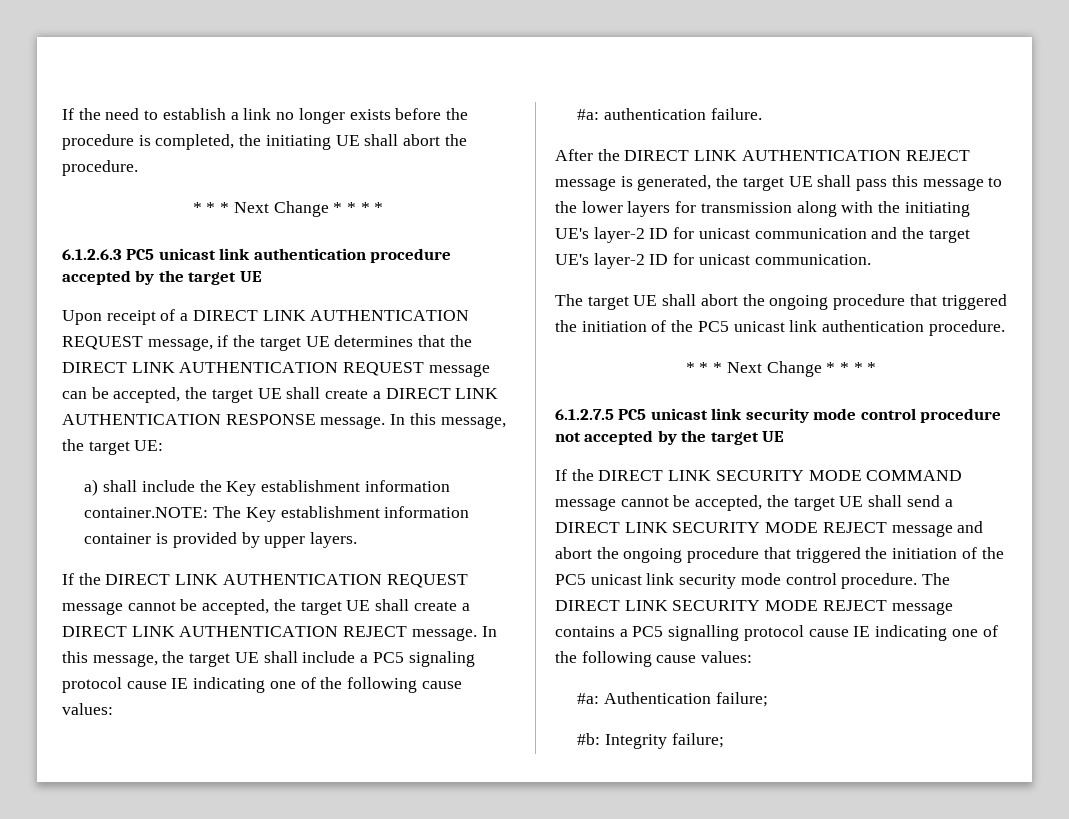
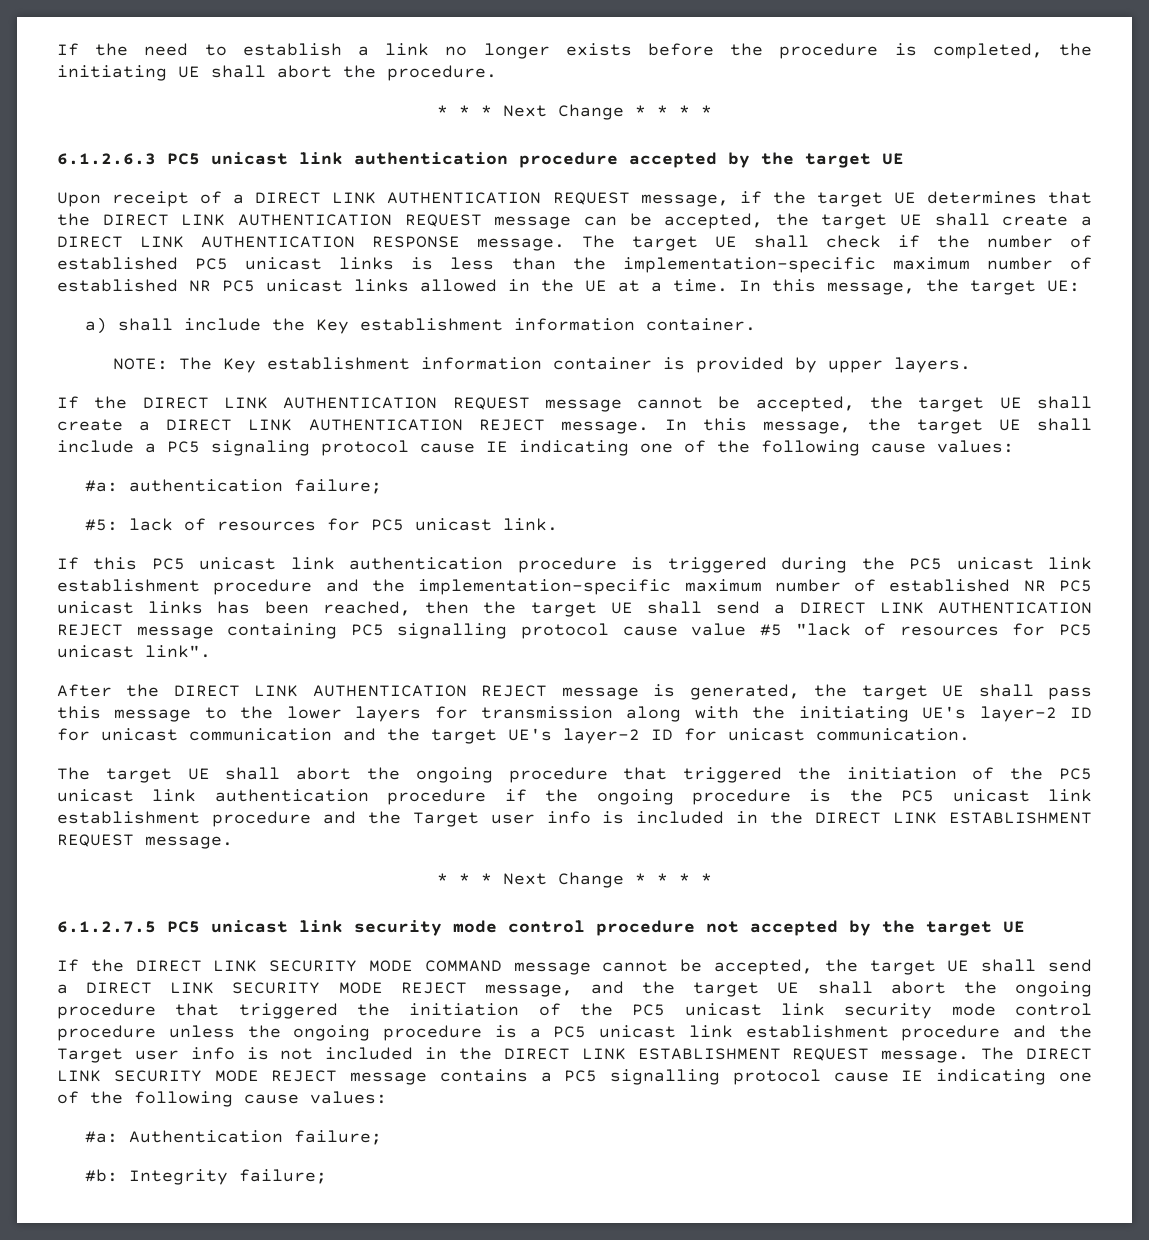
+ The target UE shall check if the number of established PC5 unicast links is less than the implementation-specific maximum number of established NR PC5 unicast links allowed in the UE at a time.
- a) shall include the Key establishment information container.NOTE: The Key establishment information container is provided by upper layers.
+ a) shall include the Key establishment information container.
+ NOTE: The Key establishment information container is provided by upper layers.
- #a: authentication failure.
+ #a: authentication failure;
+ #5: lack of resources for PC5 unicast link.
+ If this PC5 unicast link authentication procedure is triggered during the PC5 unicast link establishment procedure and the implementation-specific maximum number of established NR PC5 unicast links has been reached, then the target UE shall send a DIRECT LINK AUTHENTICATION REJECT message containing PC5 signalling protocol cause value #5 "lack of resources for PC5 unicast link".
- The target UE shall abort the ongoing procedure that triggered the initiation of the PC5 unicast link authentication procedure.
+ The target UE shall abort the ongoing procedure that triggered the initiation of the PC5 unicast link authentication procedure if the ongoing procedure is the PC5 unicast link establishment procedure and the Target user info is included in the DIRECT LINK ESTABLISHMENT REQUEST message.
- If the DIRECT LINK SECURITY MODE COMMAND message cannot be accepted, the target UE shall send a DIRECT LINK SECURITY MODE REJECT message and abort the ongoing procedure that triggered the initiation of the PC5 unicast link security mode control procedure.
+ If the DIRECT LINK SECURITY MODE COMMAND message cannot be accepted, the target UE shall send a DIRECT LINK SECURITY MODE REJECT message, and the target UE shall abort the ongoing procedure that triggered the initiation of the PC5 unicast link security mode control procedure unless the ongoing procedure is a PC5 unicast link establishment procedure and the Target user info is not included in the DIRECT LINK ESTABLISHMENT REQUEST message.

